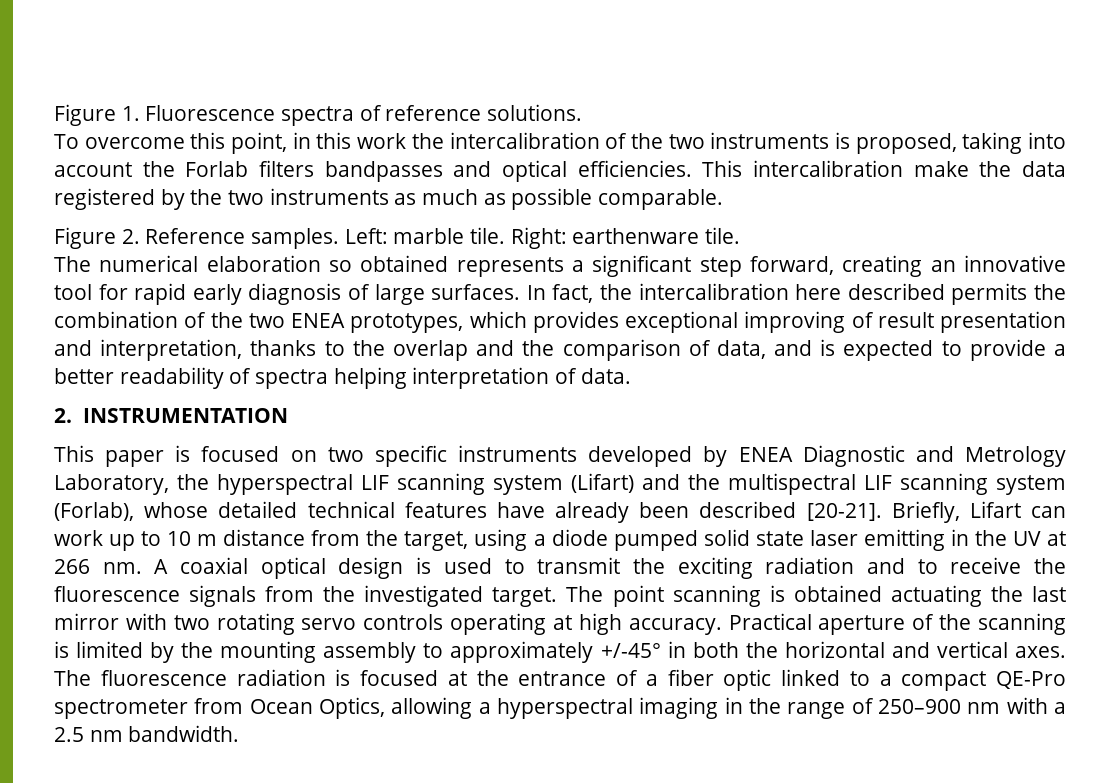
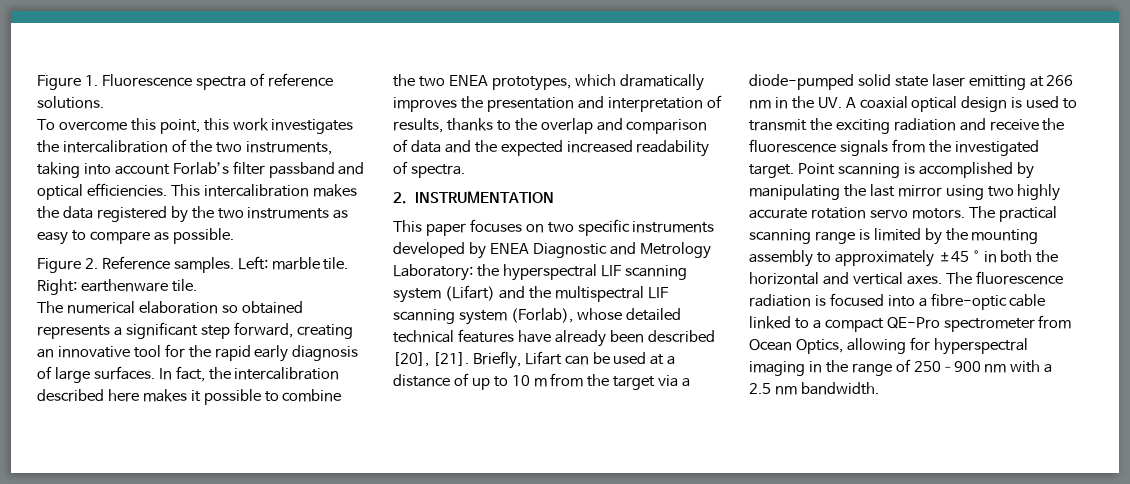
- To overcome this point, in this work the intercalibration of the two instruments is proposed, taking into account the Forlab filters bandpasses and optical efficiencies.
+ To overcome this point, this work investigates the intercalibration of the two instruments, taking into account Forlab’s filter passband and optical efficiencies.
- This intercalibration make the data registered by the two instruments as much as possible comparable.
+ This intercalibration makes the data registered by the two instruments as easy to compare as possible.
- The numerical elaboration so obtained represents a significant step forward, creating an innovative tool for rapid early diagnosis of large surfaces.
+ The numerical elaboration so obtained represents a significant step forward, creating an innovative tool for the rapid early diagnosis of large surfaces.
- In fact, the intercalibration here described permits the combination of the two ENEA prototypes, which provides exceptional improving of result presentation and interpretation, thanks to the overlap and the comparison of data, and is expected to provide a better readability of spectra helping interpretation of data.
+ In fact, the intercalibration described here makes it possible to combine the two ENEA prototypes, which dramatically improves the presentation and interpretation of results, thanks to the overlap and comparison of data and the expected increased readability of spectra.
- This paper is focused on two specific instruments developed by ENEA Diagnostic and Metrology Laboratory, the hyperspectral LIF scanning system (Lifart) and the multispectral LIF scanning system (Forlab), whose detailed technical features have already been described [20-21].
+ This paper focuses on two specific instruments developed by ENEA Diagnostic and Metrology Laboratory: the hyperspectral LIF scanning system (Lifart) and the multispectral LIF scanning system (Forlab), whose detailed technical features have already been described [20], [21].
- Briefly, Lifart can work up to 10 m distance from the target, using a diode pumped solid state laser emitting in the UV at 266 nm. A coaxial optical design is used to transmit the exciting radiation and to receive the fluorescence signals from the investigated target.
+ Briefly, Lifart can be used at a distance of up to 10 m from the target via a diode-pumped solid state laser emitting at 266 nm in the UV. A coaxial optical design is used to transmit the exciting radiation and receive the fluorescence signals from the investigated target.
- The point scanning is obtained actuating the last mirror with two rotating servo controls operating at high accuracy. Practical aperture of the scanning is limited by the mounting assembly to approximately +/-45° in both the horizontal and vertical axes.
+ Point scanning is accomplished by manipulating the last mirror using two highly accurate rotation servo motors. The practical scanning range is limited by the mounting assembly to approximately ±45 ° in both the horizontal and vertical axes.
- The fluorescence radiation is focused at the entrance of a fiber optic linked to a compact QE-Pro spectrometer from Ocean Optics, allowing a hyperspectral imaging in the range of 250–900 nm with a 2.5 nm bandwidth.
+ The fluorescence radiation is focused into a fibre-optic cable linked to a compact QE-Pro spectrometer from Ocean Optics, allowing for hyperspectral imaging in the range of 250–900 nm with a 2.5 nm bandwidth.

